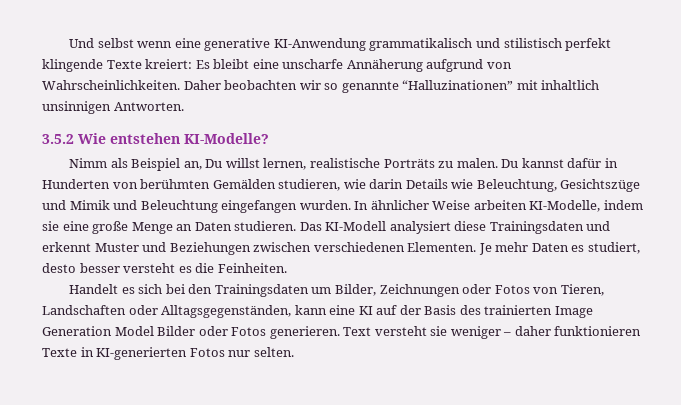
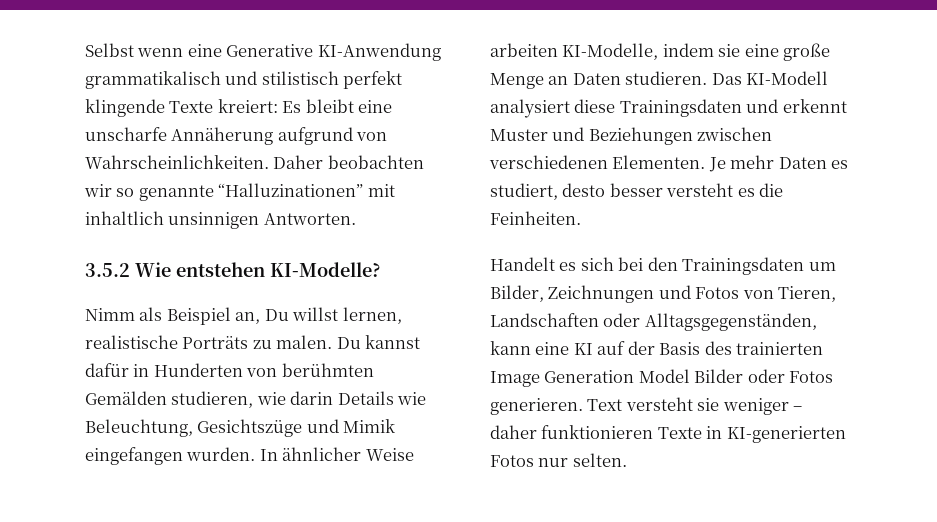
- Und selbst wenn eine generative KI-Anwendung grammatikalisch und stilistisch perfekt klingende Texte kreiert: Es bleibt eine unscharfe Annäherung aufgrund von Wahrscheinlichkeiten.
+ Selbst wenn eine Generative KI-Anwendung grammatikalisch und stilistisch perfekt klingende Texte kreiert: Es bleibt eine unscharfe Annäherung aufgrund von Wahrscheinlichkeiten.
- Du kannst dafür in Hunderten von berühmten Gemälden studieren, wie darin Details wie Beleuchtung, Gesichtszüge und Mimik und Beleuchtung eingefangen wurden.
+ Du kannst dafür in Hunderten von berühmten Gemälden studieren, wie darin Details wie Beleuchtung, Gesichtszüge und Mimik eingefangen wurden.
- Handelt es sich bei den Trainingsdaten um Bilder, Zeichnungen oder Fotos von Tieren, Landschaften oder Alltagsgegenständen, kann eine KI auf der Basis des trainierten Image Generation Model Bilder oder Fotos generieren.
+ Handelt es sich bei den Trainingsdaten um Bilder, Zeichnungen und Fotos von Tieren, Landschaften oder Alltagsgegenständen, kann eine KI auf der Basis des trainierten Image Generation Model Bilder oder Fotos generieren.

